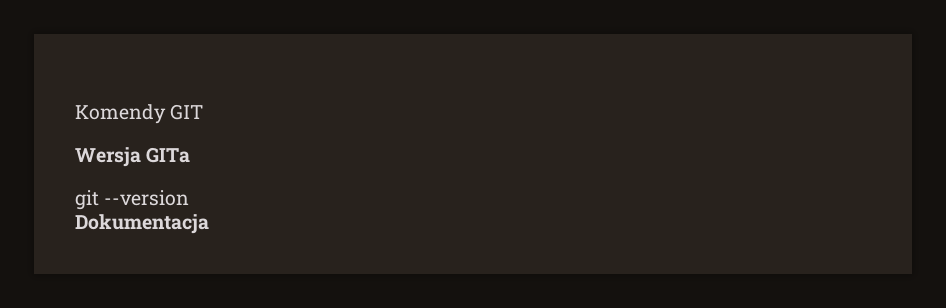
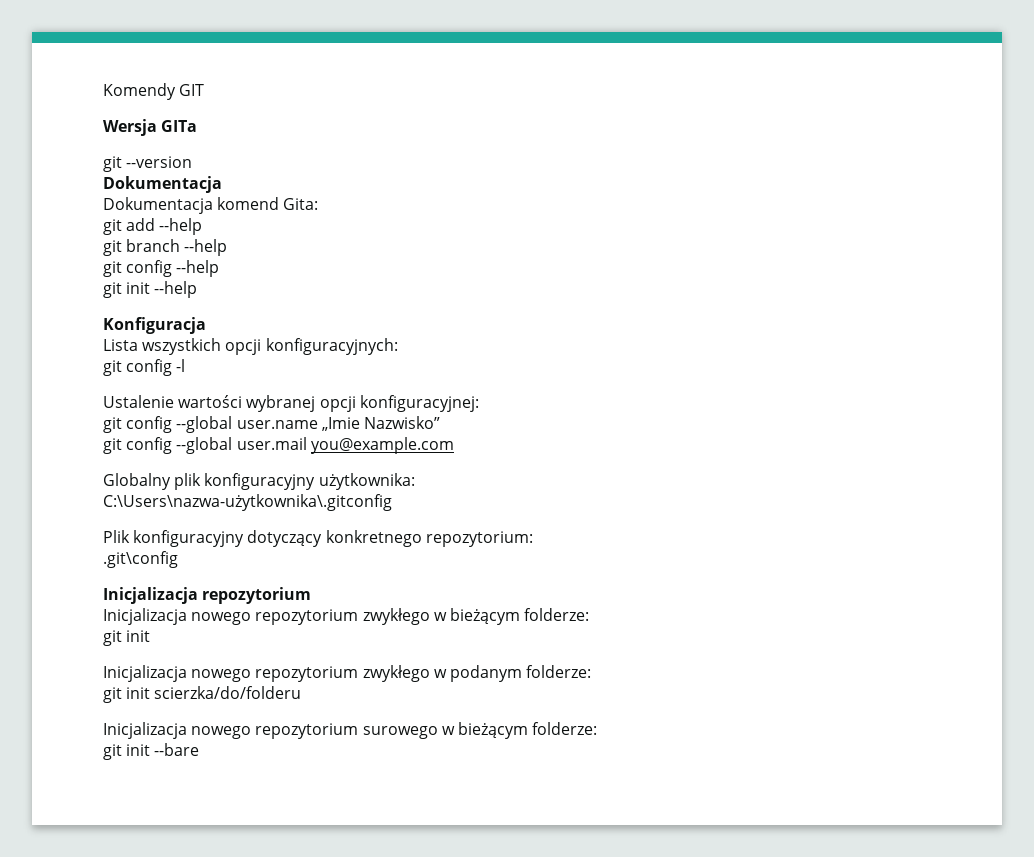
+ Dokumentacja komend Gita:
+ git add --help
+ git branch --help
+ git config --help
+ git init --help
+ Konfiguracja
+ Lista wszystkich opcji konfiguracyjnych:
+ git config -l
+ Ustalenie wartości wybranej opcji konfiguracyjnej:
+ git config --global user.name „Imie Nazwisko”
+ git config --global user.mail you@example.com
+ Globalny plik konfiguracyjny użytkownika:
+ C:\Users\nazwa-użytkownika\.gitconfig
+ Plik konfiguracyjny dotyczący konkretnego repozytorium:
+ .git\config
+ Inicjalizacja repozytorium
+ Inicjalizacja nowego repozytorium zwykłego w bieżącym folderze:
+ git init
+ Inicjalizacja nowego repozytorium zwykłego w podanym folderze:
+ git init scierzka/do/folderu
+ Inicjalizacja nowego repozytorium surowego w bieżącym folderze:
+ git init --bare

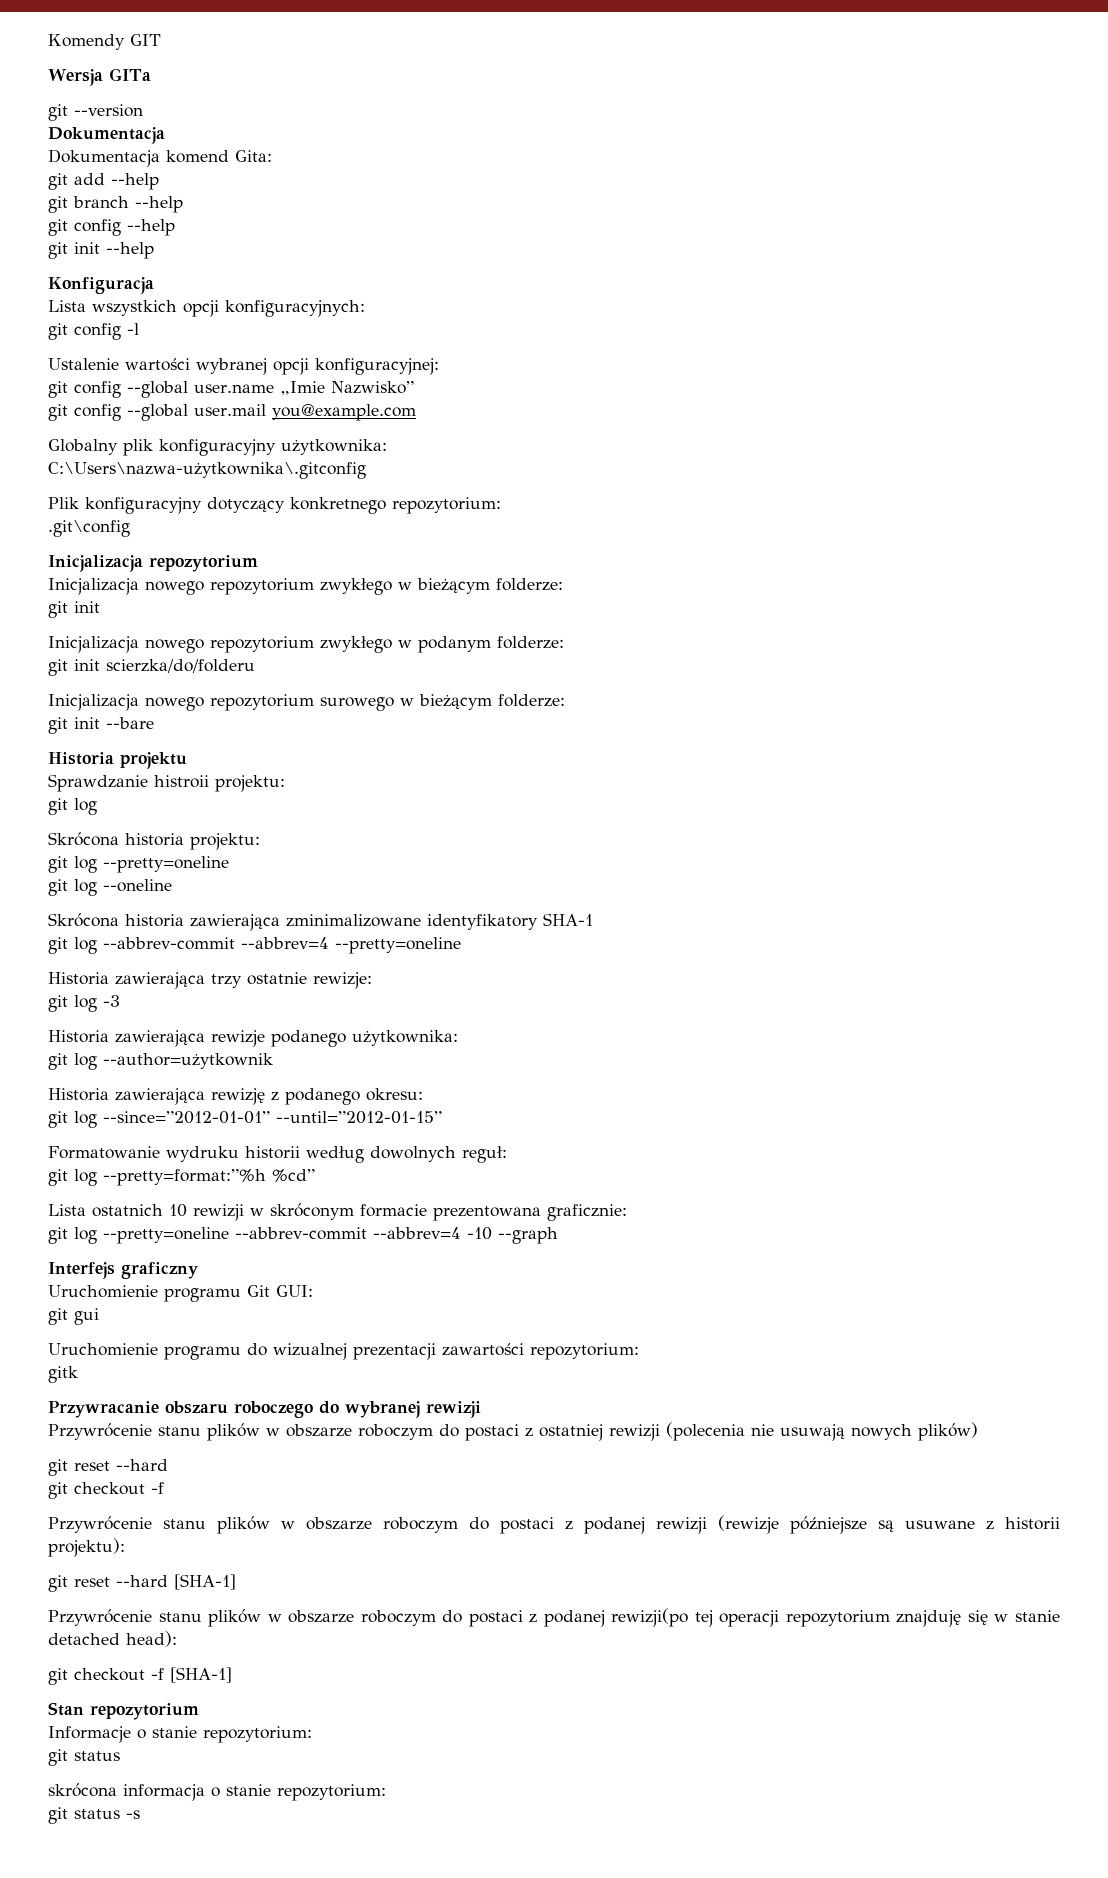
+ Historia projektu
+ Sprawdzanie histroii projektu:
+ git log
+ Skrócona historia projektu:
+ git log --pretty=oneline
+ git log --oneline
+ Skrócona historia zawierająca zminimalizowane identyfikatory SHA-1
+ git log --abbrev-commit --abbrev=4 --pretty=oneline
+ Historia zawierająca trzy ostatnie rewizje:
+ git log -3
+ Historia zawierająca rewizje podanego użytkownika:
+ git log --author=użytkownik
+ Historia zawierająca rewizję z podanego okresu:
+ git log --since=”2012-01-01” --until=”2012-01-15”
+ Formatowanie wydruku historii według dowolnych reguł:
+ git log --pretty=format:”%h %cd”
+ Lista ostatnich 10 rewizji w skróconym formacie prezentowana graficznie:
+ git log --pretty=oneline --abbrev-commit --abbrev=4 -10 --graph
+ Interfejs graficzny
+ Uruchomienie programu Git GUI:
+ git gui
+ Uruchomienie programu do wizualnej prezentacji zawartości repozytorium:
+ gitk
+ Przywracanie obszaru roboczego do wybranej rewizji
+ Przywrócenie stanu plików w obszarze roboczym do postaci z ostatniej rewizji (polecenia nie usuwają nowych plików)
+ git reset --hard
+ git checkout -f
+ Przywrócenie stanu plików w obszarze roboczym do postaci z podanej rewizji (rewizje późniejsze są usuwane z historii projektu):
+ git reset --hard [SHA-1]
+ Przywrócenie stanu plików w obszarze roboczym do postaci z podanej rewizji(po tej operacji repozytorium znajduję się w stanie detached head):
+ git checkout -f [SHA-1]
+ Stan repozytorium
+ Informacje o stanie repozytorium:
+ git status
+ skrócona informacja o stanie repozytorium:
+ git status -s

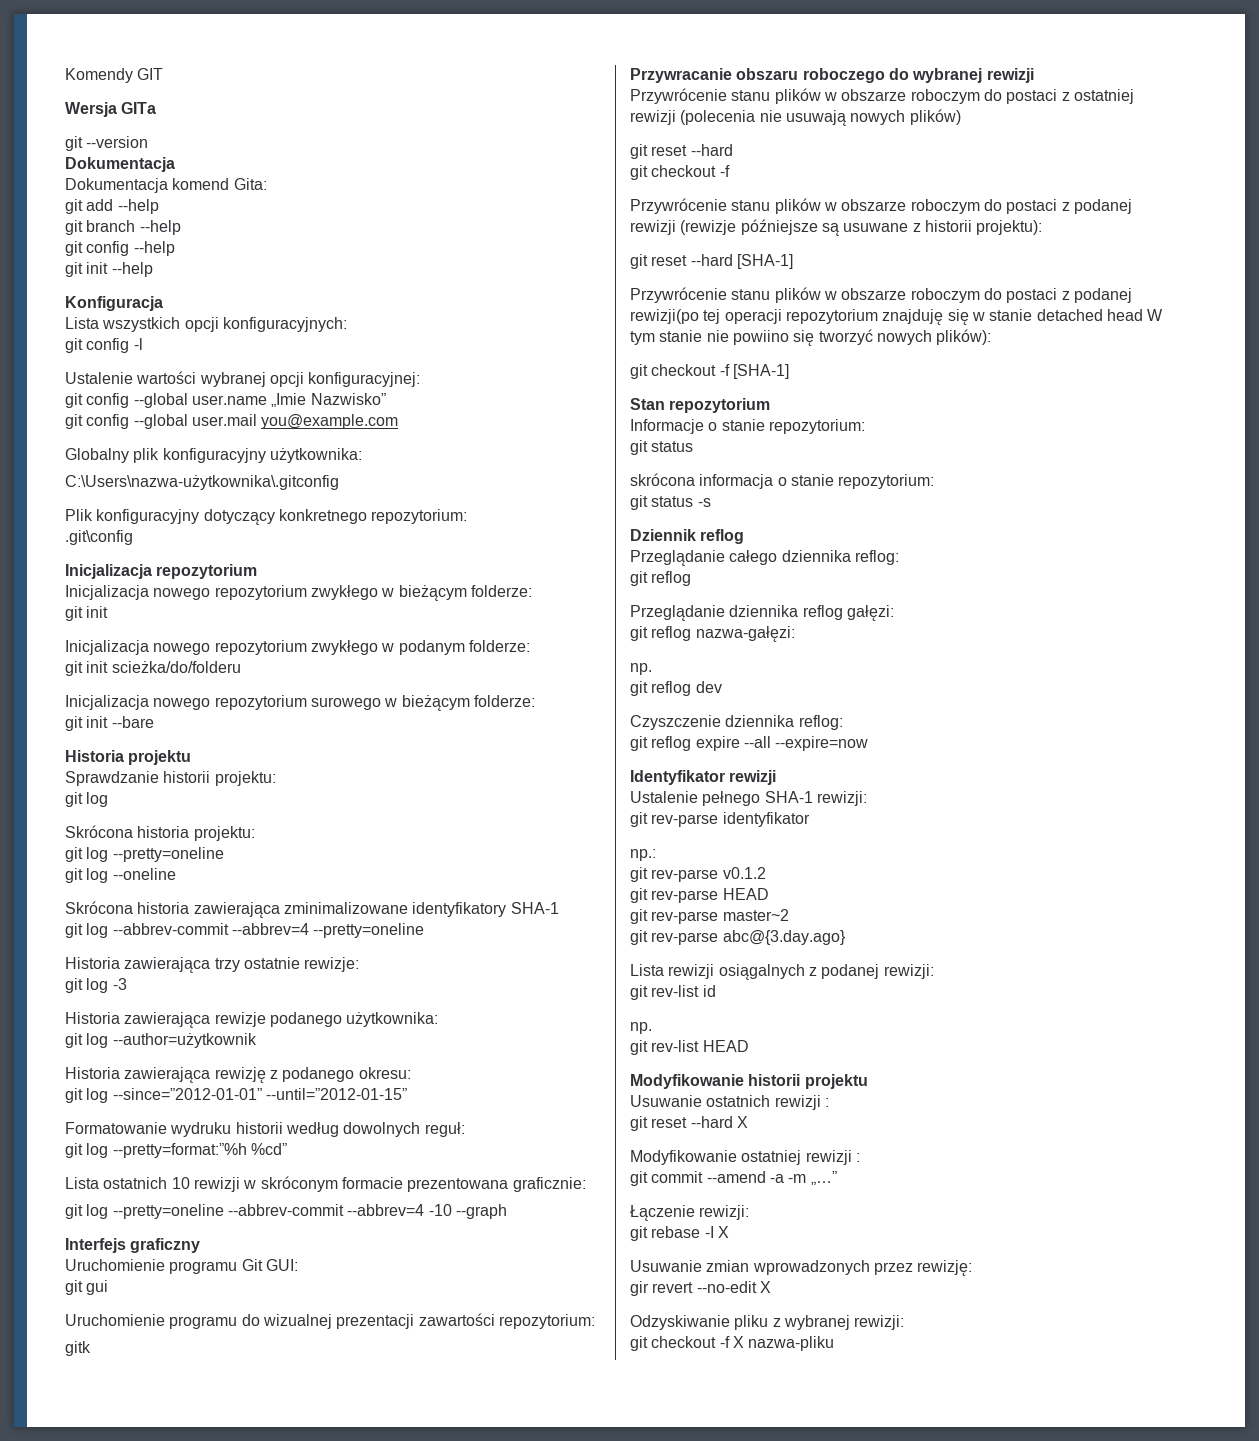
- git init scierzka/do/folderu
+ git init scieżka/do/folderu
- Sprawdzanie histroii projektu:
+ Sprawdzanie historii projektu:
- Przywrócenie stanu plików w obszarze roboczym do postaci z podanej rewizji(po tej operacji repozytorium znajduję się w stanie detached head):
+ Przywrócenie stanu plików w obszarze roboczym do postaci z podanej rewizji(po tej operacji repozytorium znajduję się w stanie detached head W tym stanie nie powiino się tworzyć nowych plików):
+ Dziennik reflog
+ Przeglądanie całego dziennika reflog:
+ git reflog
+ Przeglądanie dziennika reflog gałęzi:
+ git reflog nazwa-gałęzi:
+ np.
+ git reflog dev
+ Czyszczenie dziennika reflog:
+ git reflog expire --all --expire=now
+ Identyfikator rewizji
+ Ustalenie pełnego SHA-1 rewizji:
+ git rev-parse identyfikator
+ np.:
+ git rev-parse v0.1.2
+ git rev-parse HEAD
+ git rev-parse master~2
+ git rev-parse abc@{3.day.ago}
+ Lista rewizji osiągalnych z podanej rewizji:
+ git rev-list id
+ np.
+ git rev-list HEAD
+ Modyfikowanie historii projektu
+ Usuwanie ostatnich rewizji :
+ git reset --hard X
+ Modyfikowanie ostatniej rewizji :
+ git commit --amend -a -m „…”
+ Łączenie rewizji:
+ git rebase -I X
+ Usuwanie zmian wprowadzonych przez rewizję:
+ gir revert --no-edit X
+ Odzyskiwanie pliku z wybranej rewizji:
+ git checkout -f X nazwa-pliku

